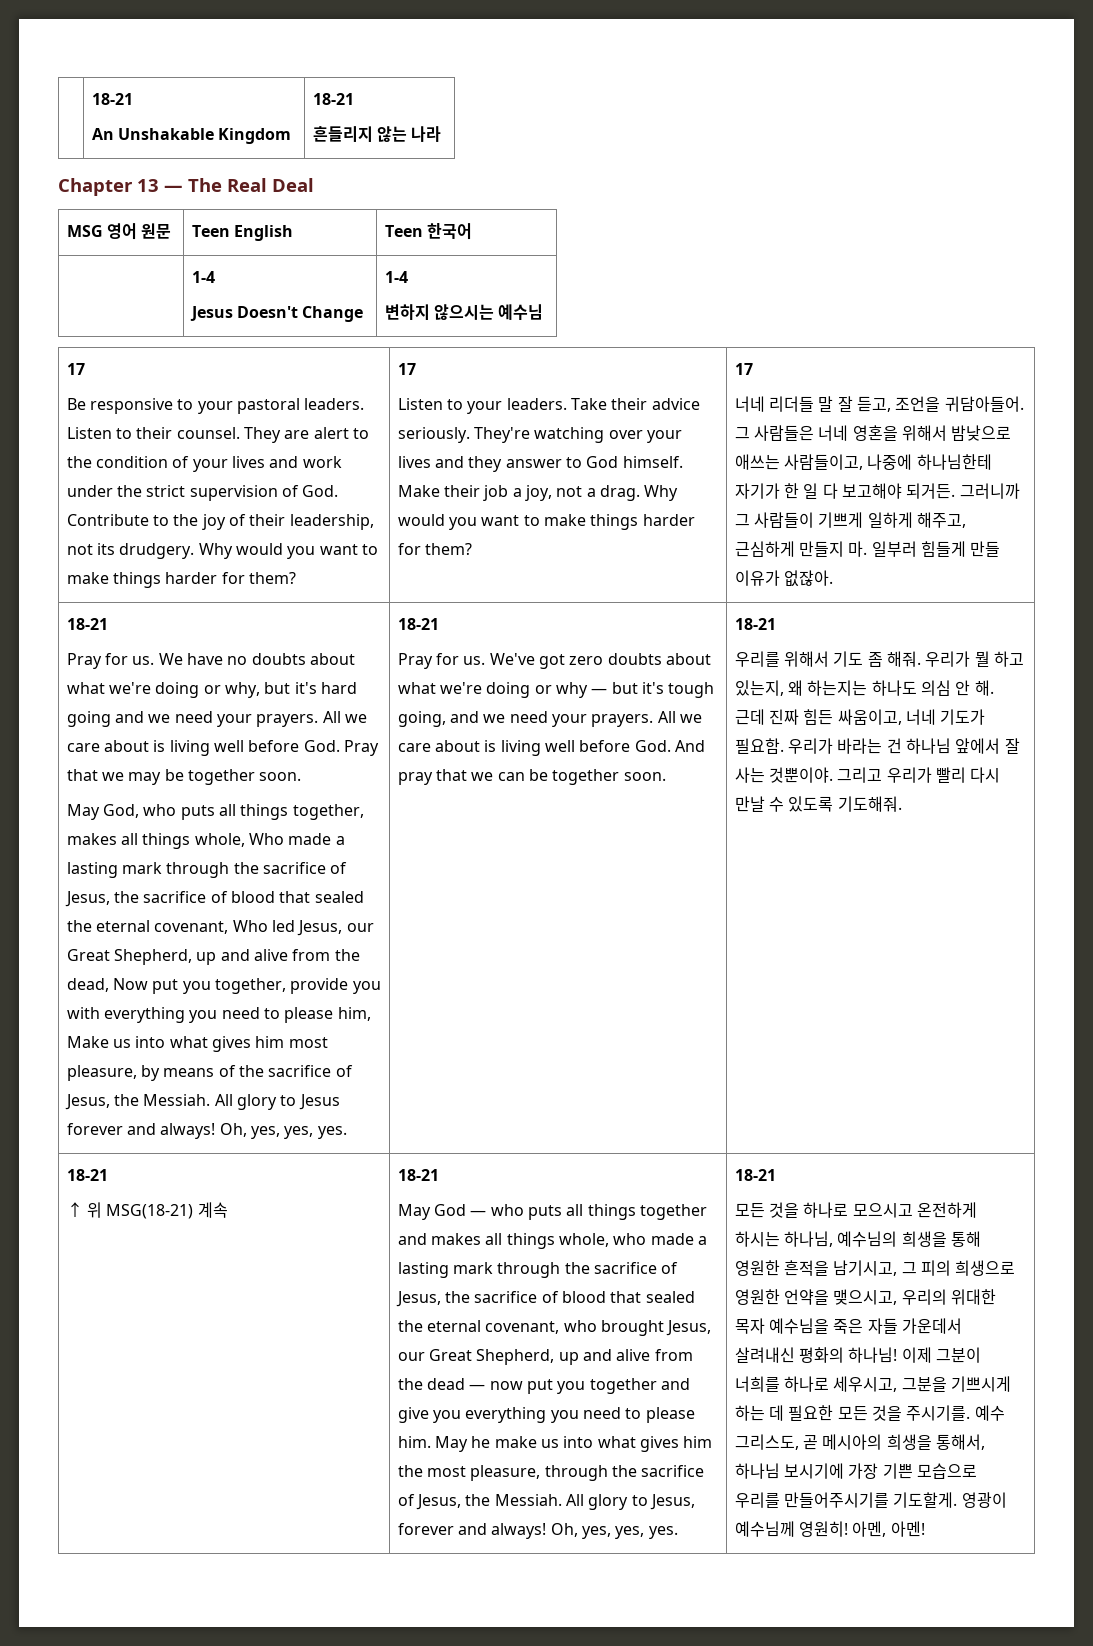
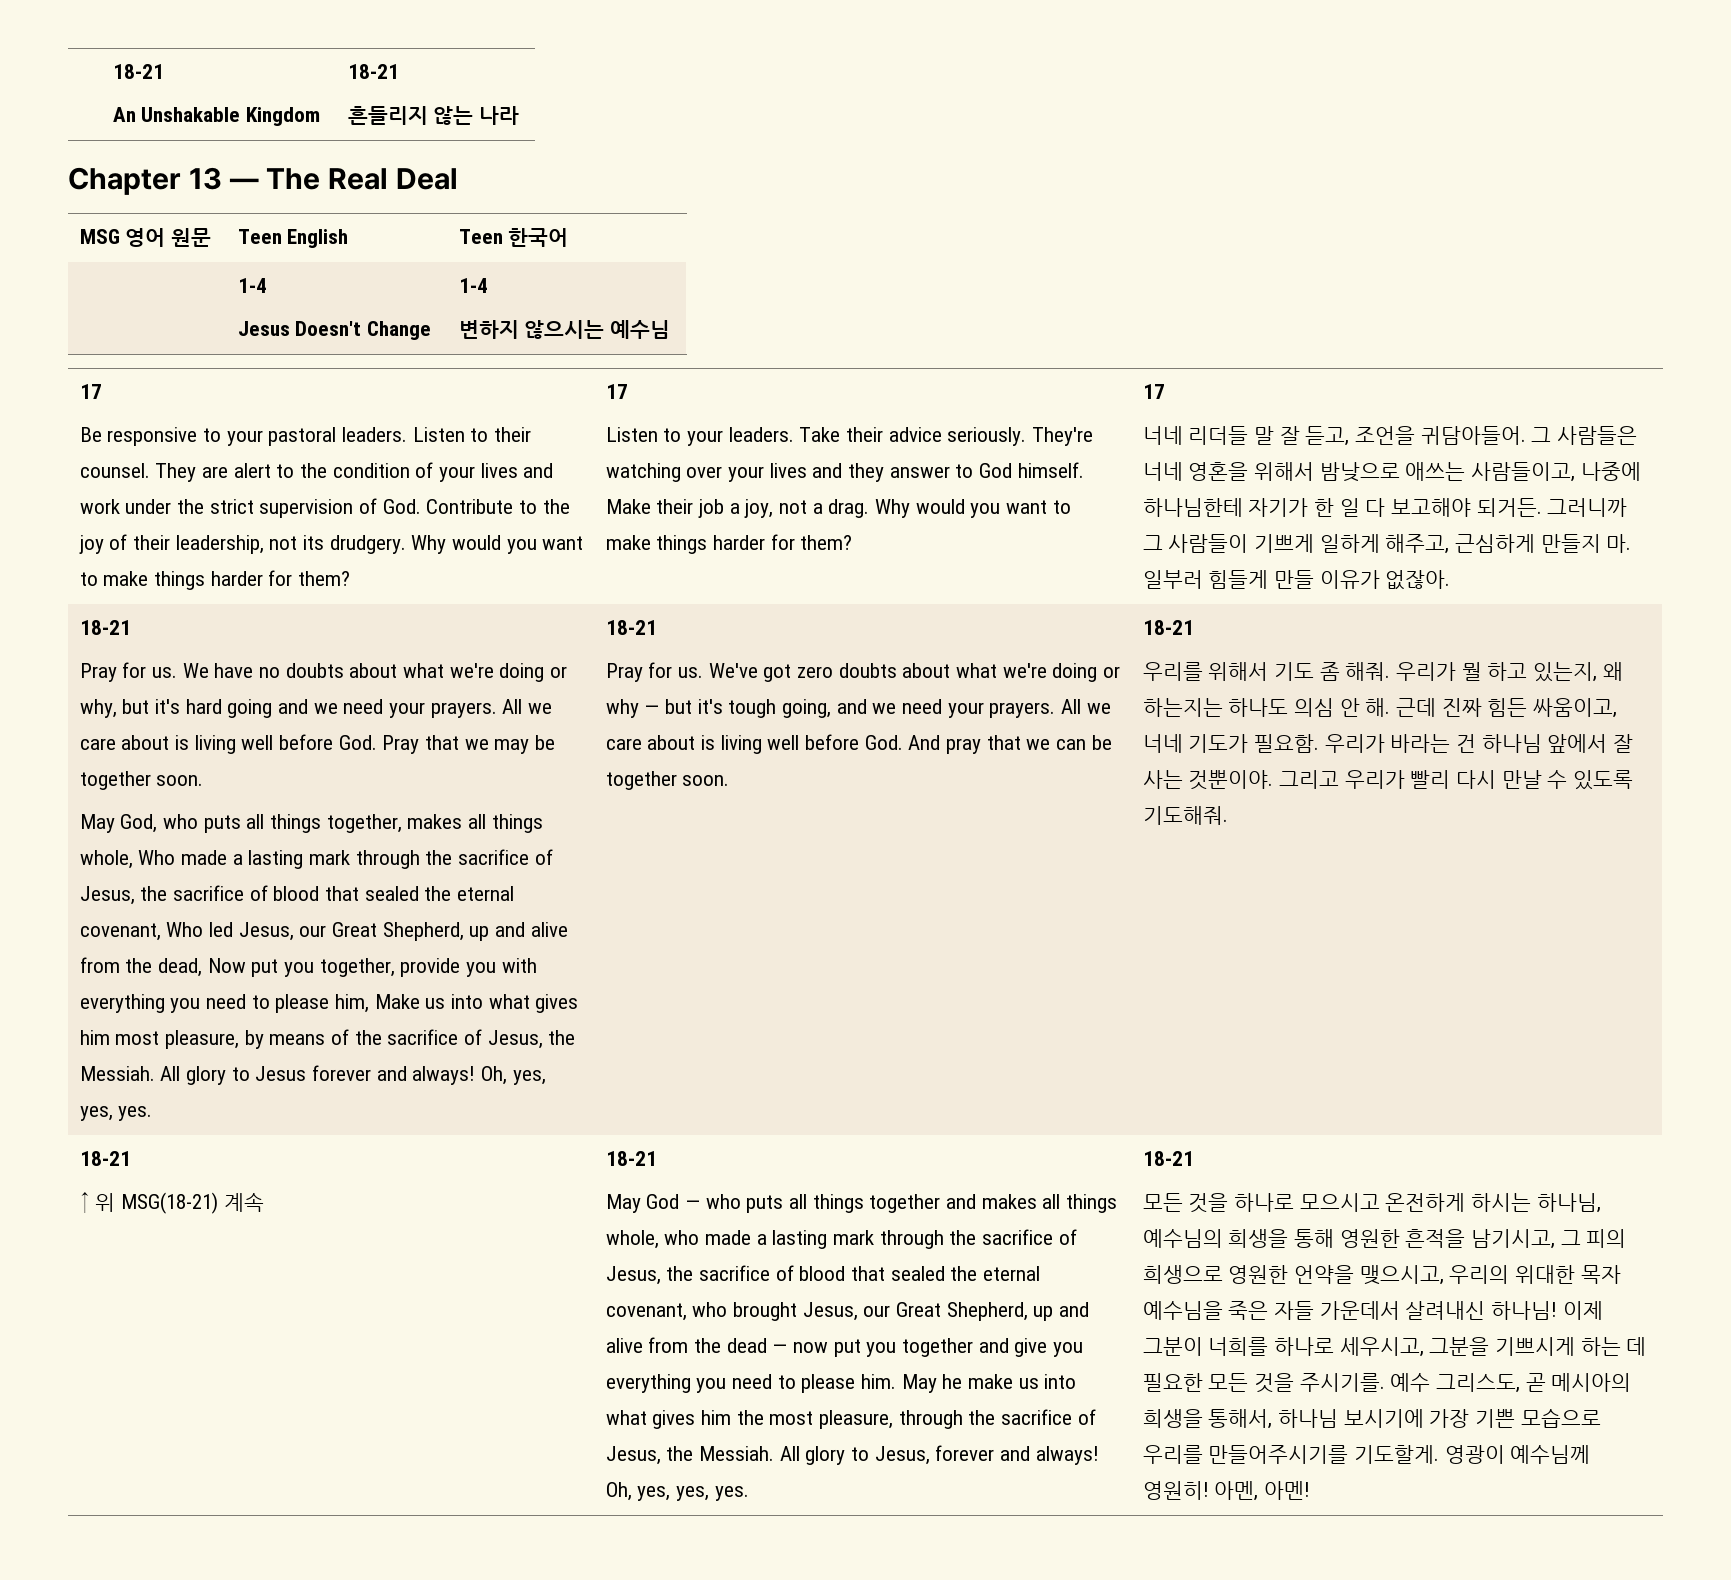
- 모든 것을 하나로 모으시고 온전하게 하시는 하나님, 예수님의 희생을 통해 영원한 흔적을 남기시고, 그 피의 희생으로 영원한 언약을 맺으시고, 우리의 위대한 목자 예수님을 죽은 자들 가운데서 살려내신 평화의 하나님!
+ 모든 것을 하나로 모으시고 온전하게 하시는 하나님, 예수님의 희생을 통해 영원한 흔적을 남기시고, 그 피의 희생으로 영원한 언약을 맺으시고, 우리의 위대한 목자 예수님을 죽은 자들 가운데서 살려내신 하나님!

